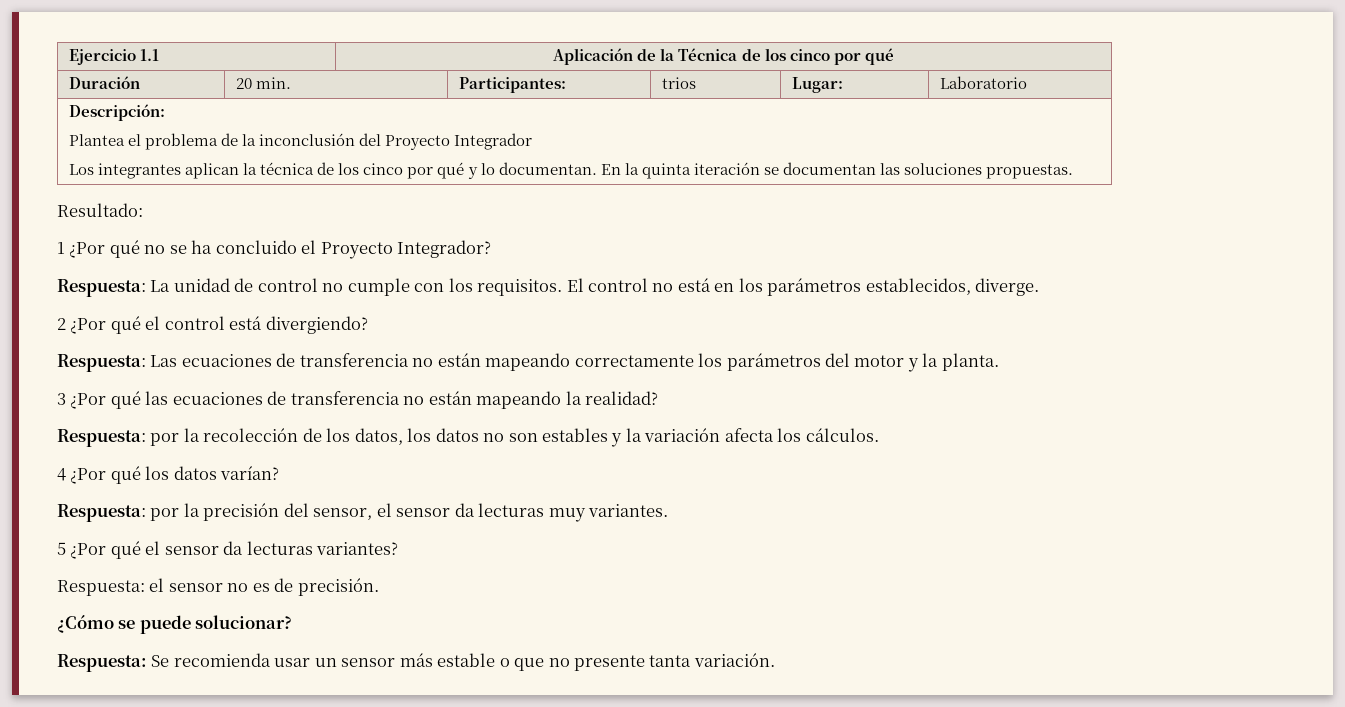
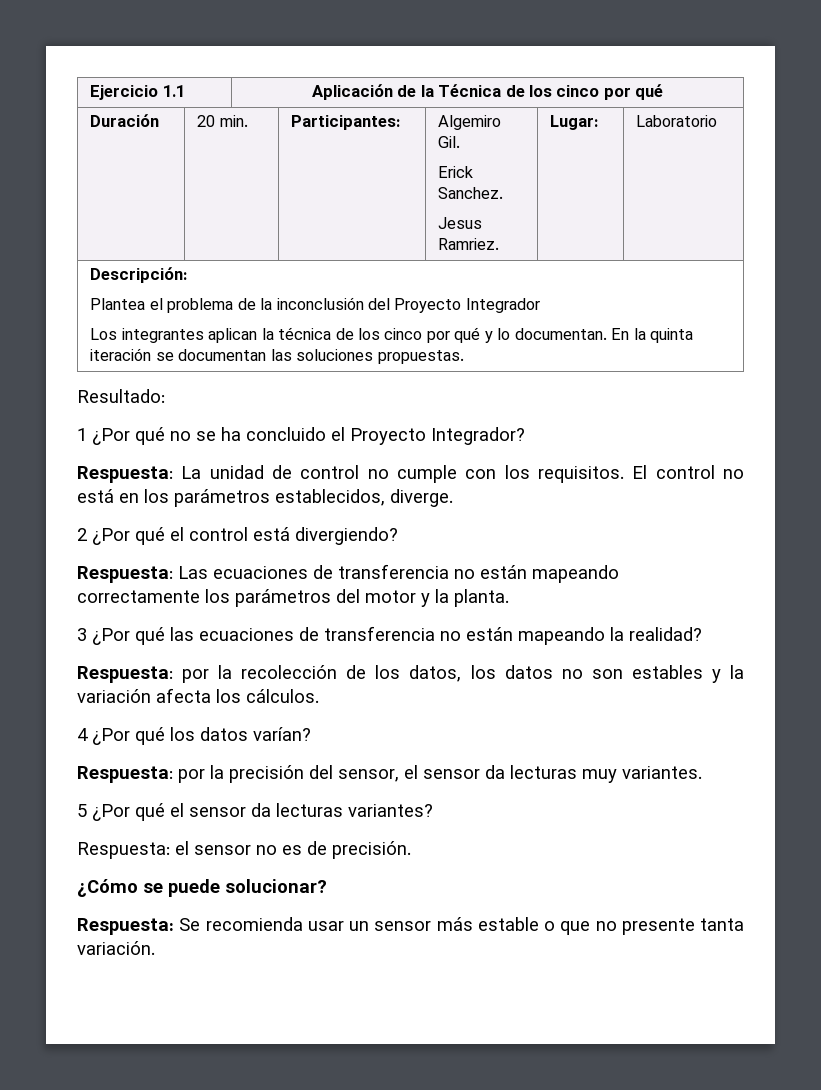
- Duración | 20 min. | Participantes: | trios | Lugar: | Laboratorio
+ Duración | 20 min. | Participantes: | Algemiro Gil.
+ Erick Sanchez.
+ Jesus Ramriez. | Lugar: | Laboratorio

